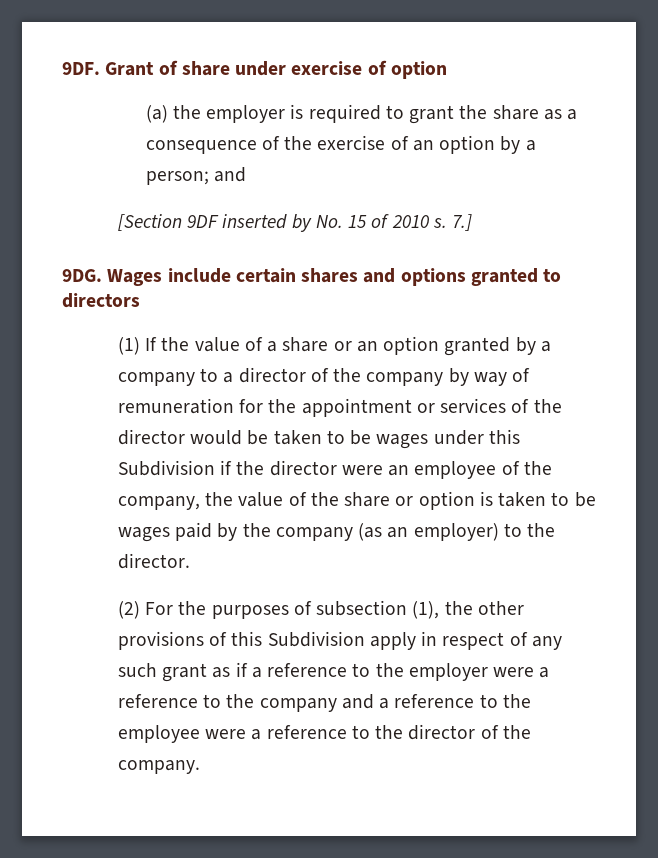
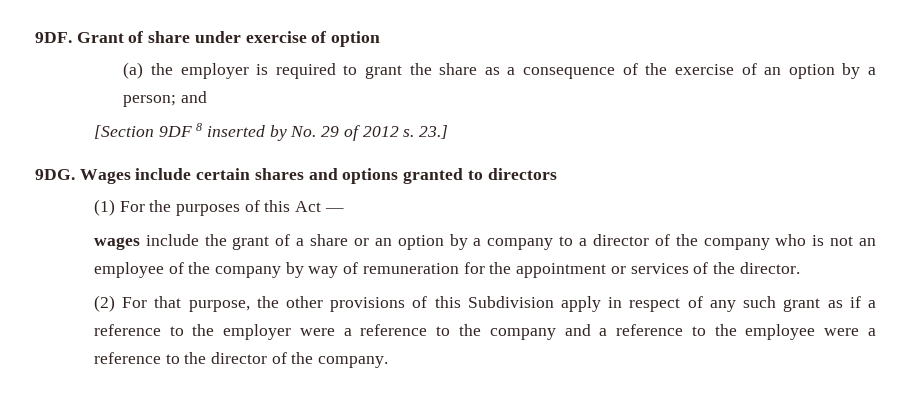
- [Section 9DF inserted by No. 15 of 2010 s. 7.]
+ [Section 9DF 8 inserted by No. 29 of 2012 s. 23.]
- (1) If the value of a share or an option granted by a company to a director of the company by way of remuneration for the appointment or services of the director would be taken to be wages under this Subdivision if the director were an employee of the company, the value of the share or option is taken to be wages paid by the company (as an employer) to the director.
- (2) For the purposes of subsection (1), the other provisions of this Subdivision apply in respect of any such grant as if a reference to the employer were a reference to the company and a reference to the employee were a reference to the director of the company.
+ (1) For the purposes of this Act —
+ wages include the grant of a share or an option by a company to a director of the company who is not an employee of the company by way of remuneration for the appointment or services of the director.
+ (2) For that purpose, the other provisions of this Subdivision apply in respect of any such grant as if a reference to the employer were a reference to the company and a reference to the employee were a reference to the director of the company.

